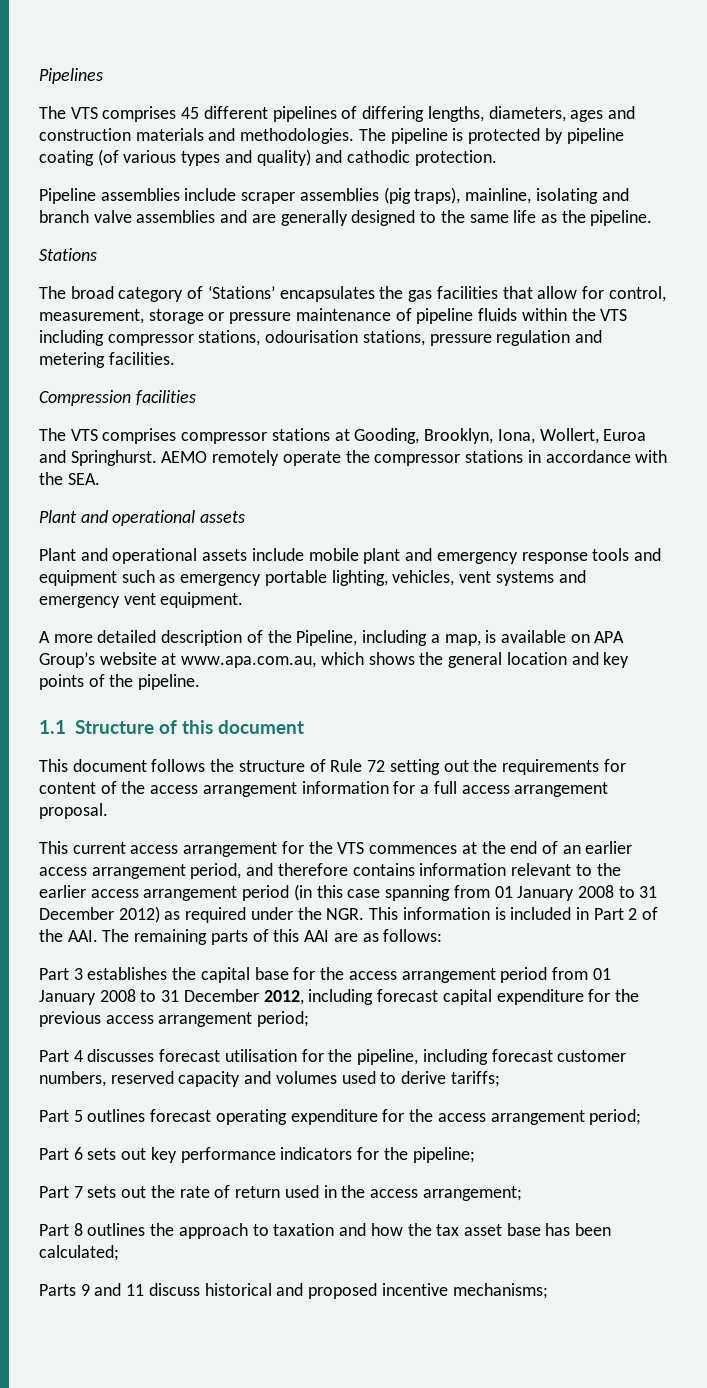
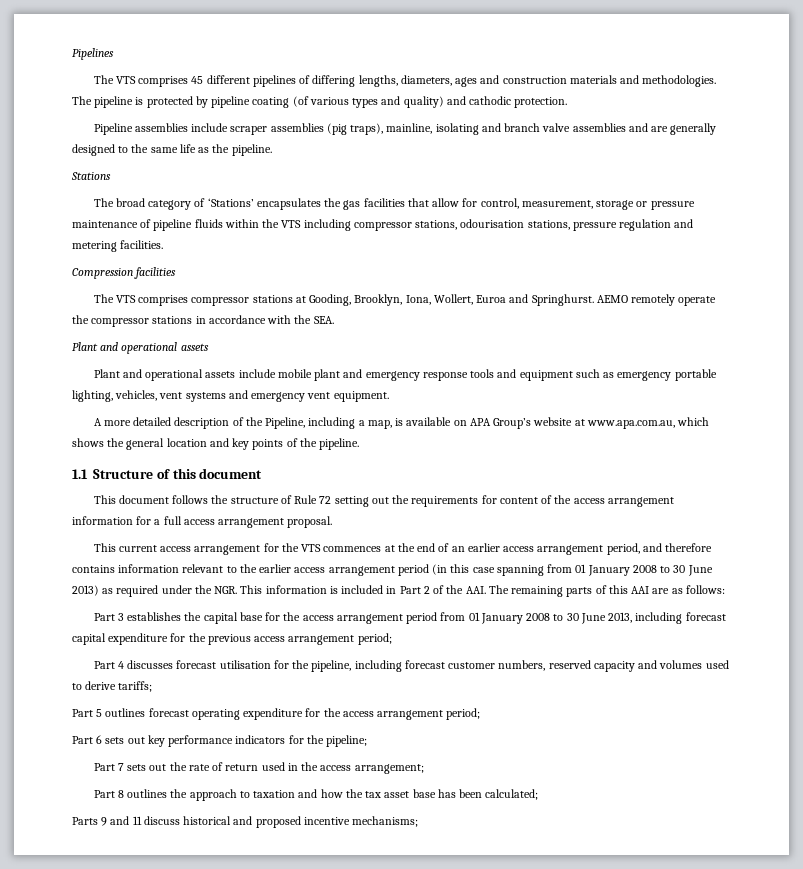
- This current access arrangement for the VTS commences at the end of an earlier access arrangement period, and therefore contains information relevant to the earlier access arrangement period (in this case spanning from 01 January 2008 to 31 December 2012) as required under the NGR. This information is included in Part 2 of the AAI. The remaining parts of this AAI are as follows:
+ This current access arrangement for the VTS commences at the end of an earlier access arrangement period, and therefore contains information relevant to the earlier access arrangement period (in this case spanning from 01 January 2008 to 30 June 2013) as required under the NGR. This information is included in Part 2 of the AAI. The remaining parts of this AAI are as follows:
- Part 3 establishes the capital base for the access arrangement period from 01 January 2008 to 31 December 2012, including forecast capital expenditure for the previous access arrangement period;
+ Part 3 establishes the capital base for the access arrangement period from 01 January 2008 to 30 June 2013, including forecast capital expenditure for the previous access arrangement period;

